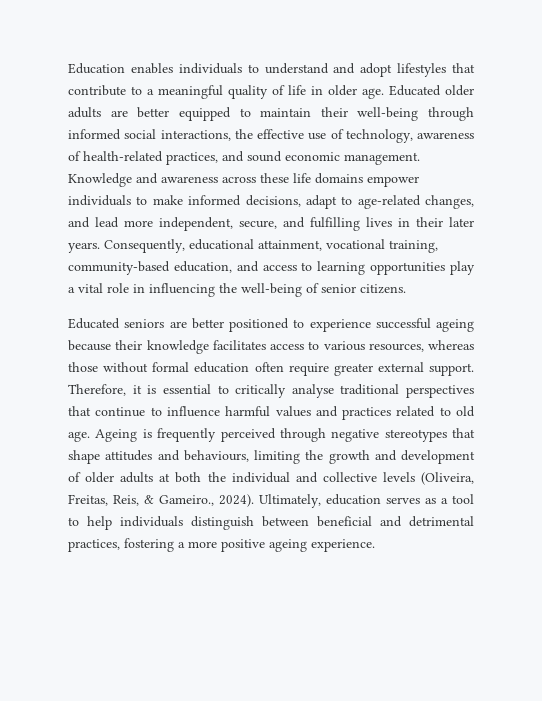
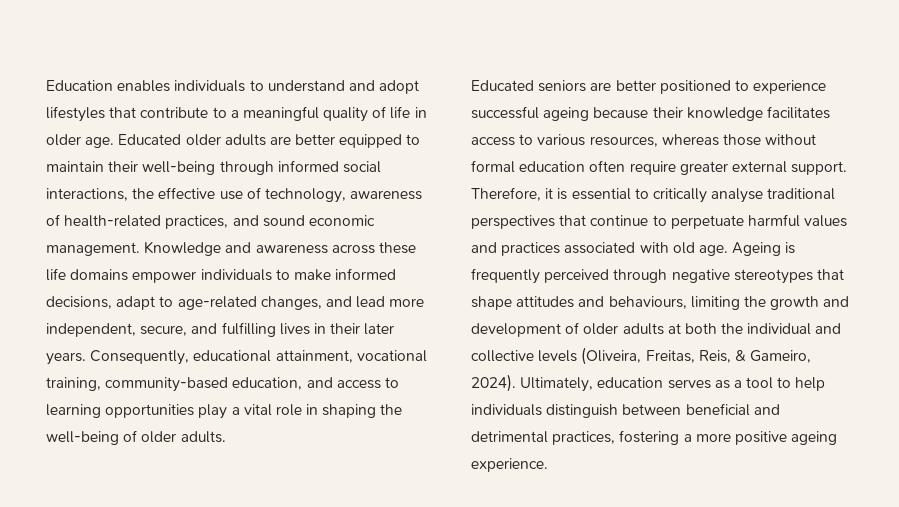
- Consequently, educational attainment, vocational training, community-based education, and access to learning opportunities play a vital role in influencing the well-being of senior citizens.
+ Consequently, educational attainment, vocational training, community-based education, and access to learning opportunities play a vital role in shaping the well-being of older adults.
- Therefore, it is essential to critically analyse traditional perspectives that continue to influence harmful values and practices related to old age.
+ Therefore, it is essential to critically analyse traditional perspectives that continue to perpetuate harmful values and practices associated with old age.
- Ageing is frequently perceived through negative stereotypes that shape attitudes and behaviours, limiting the growth and development of older adults at both the individual and collective levels (Oliveira, Freitas, Reis, & Gameiro., 2024).
+ Ageing is frequently perceived through negative stereotypes that shape attitudes and behaviours, limiting the growth and development of older adults at both the individual and collective levels (Oliveira, Freitas, Reis, & Gameiro, 2024).

